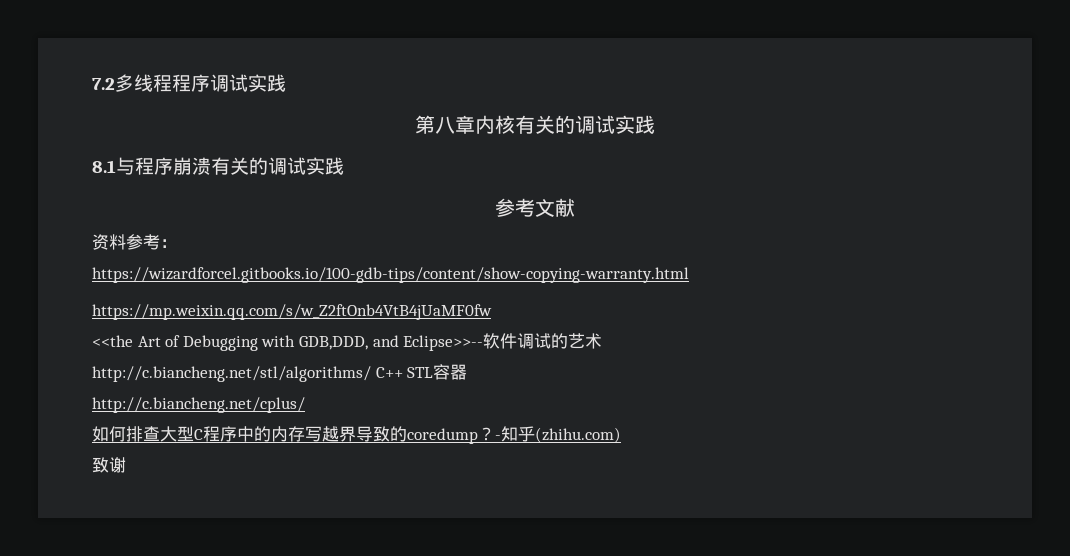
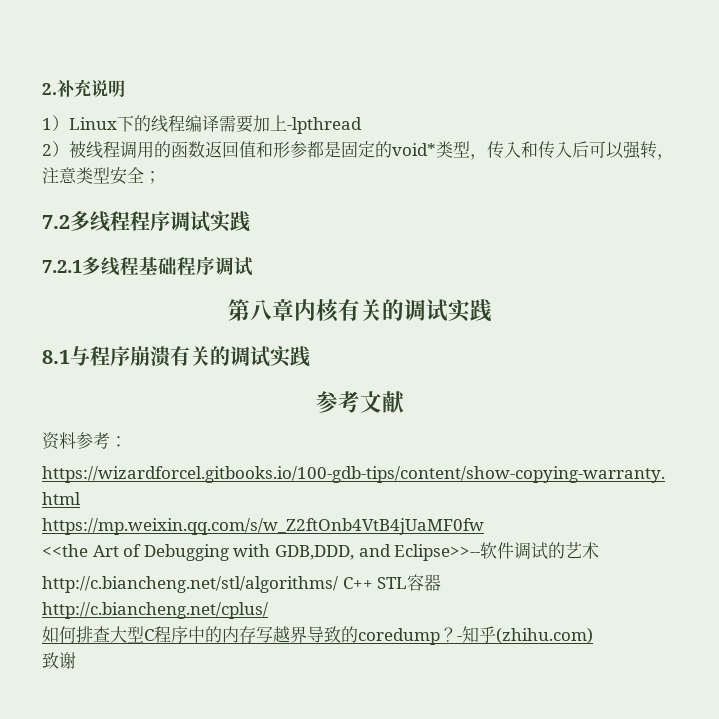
+ 2.补充说明
+ 1）Linux下的线程编译需要加上-lpthread
+ 2）被线程调用的函数返回值和形参都是固定的void*类型，传入和传入后可以强转，注意类型安全；
+ 7.2.1多线程基础程序调试

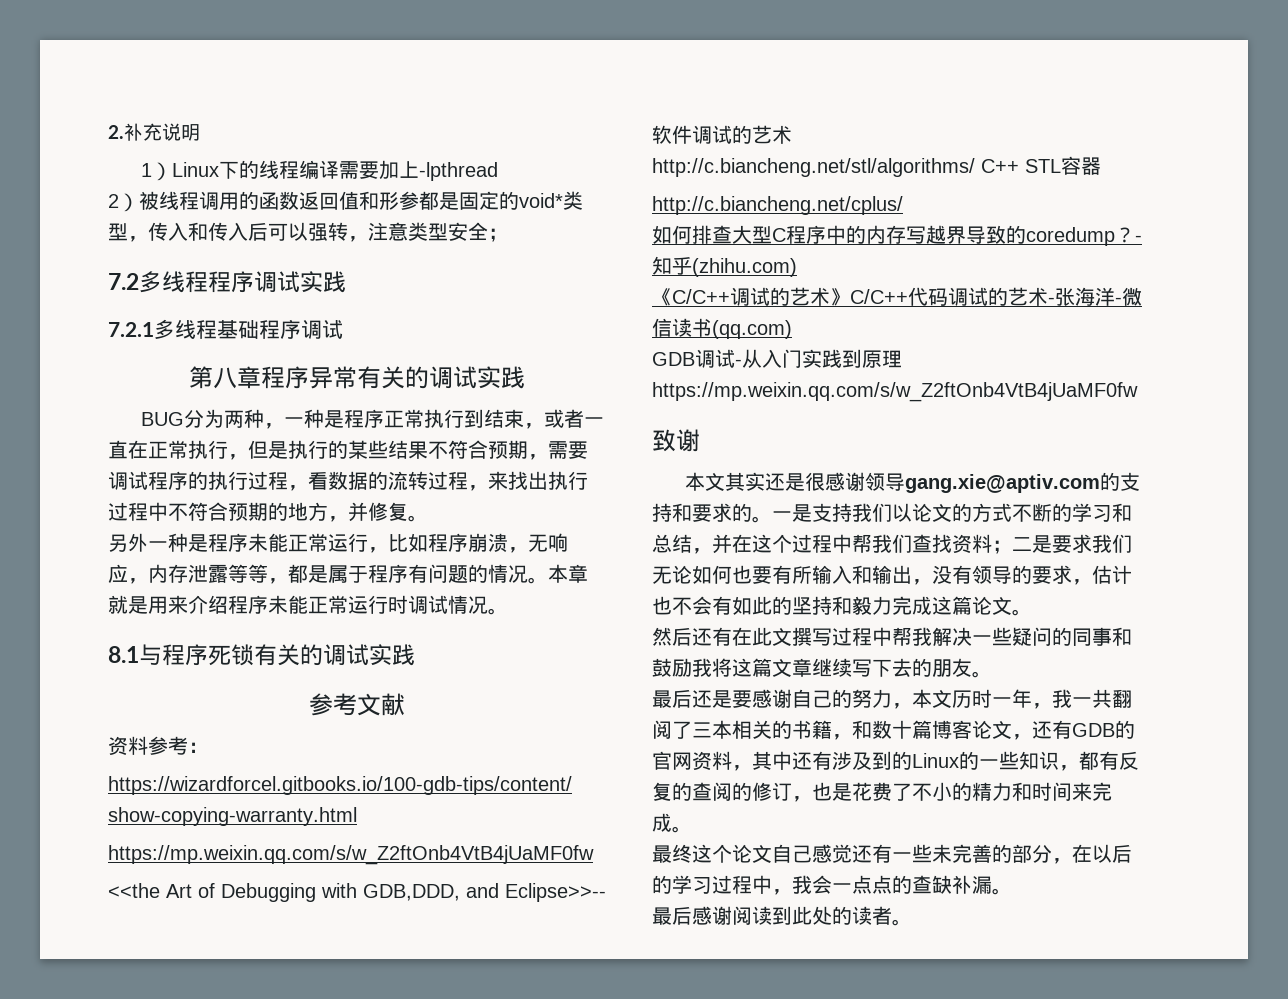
- 第八章内核有关的调试实践
+ 第八章程序异常有关的调试实践
+ BUG分为两种，一种是程序正常执行到结束，或者一直在正常执行，但是执行的某些结果不符合预期，需要调试程序的执行过程，看数据的流转过程，来找出执行过程中不符合预期的地方，并修复。
+ 另外一种是程序未能正常运行，比如程序崩溃，无响应，内存泄露等等，都是属于程序有问题的情况。本章就是用来介绍程序未能正常运行时调试情况。
- 8.1与程序崩溃有关的调试实践
+ 8.1与程序死锁有关的调试实践
+ 《C/C++调试的艺术》C/C++代码调试的艺术-张海洋-微信读书(qq.com)
+ GDB调试-从入门实践到原理https://mp.weixin.qq.com/s/w_Z2ftOnb4VtB4jUaMF0fw
  致谢
+ 本文其实还是很感谢领导gang.xie@aptiv.com的支持和要求的。一是支持我们以论文的方式不断的学习和总结，并在这个过程中帮我们查找资料；二是要求我们无论如何也要有所输入和输出，没有领导的要求，估计也不会有如此的坚持和毅力完成这篇论文。
+ 然后还有在此文撰写过程中帮我解决一些疑问的同事和鼓励我将这篇文章继续写下去的朋友。
+ 最后还是要感谢自己的努力，本文历时一年，我一共翻阅了三本相关的书籍，和数十篇博客论文，还有GDB的官网资料，其中还有涉及到的Linux的一些知识，都有反复的查阅的修订，也是花费了不小的精力和时间来完成。
+ 最终这个论文自己感觉还有一些未完善的部分，在以后的学习过程中，我会一点点的查缺补漏。
+ 最后感谢阅读到此处的读者。

